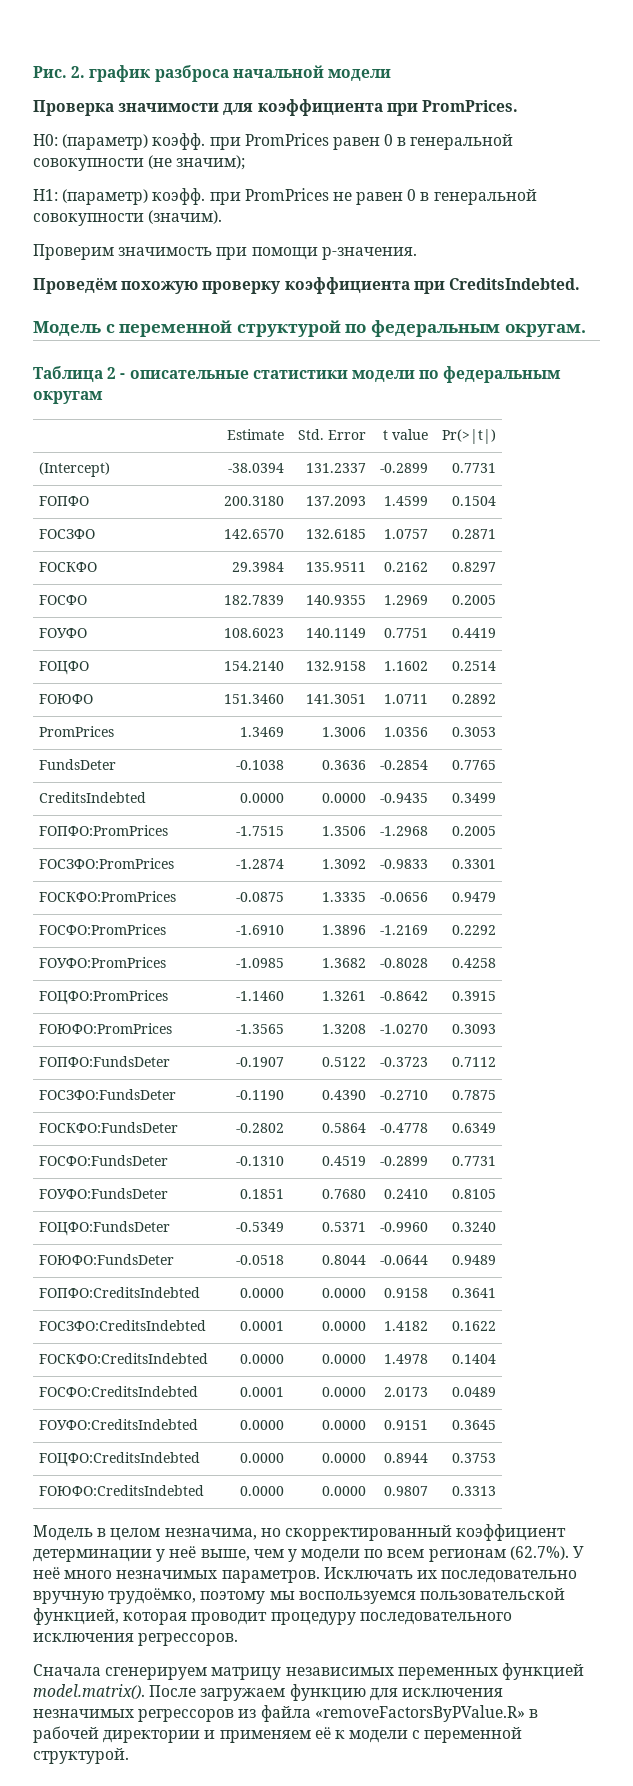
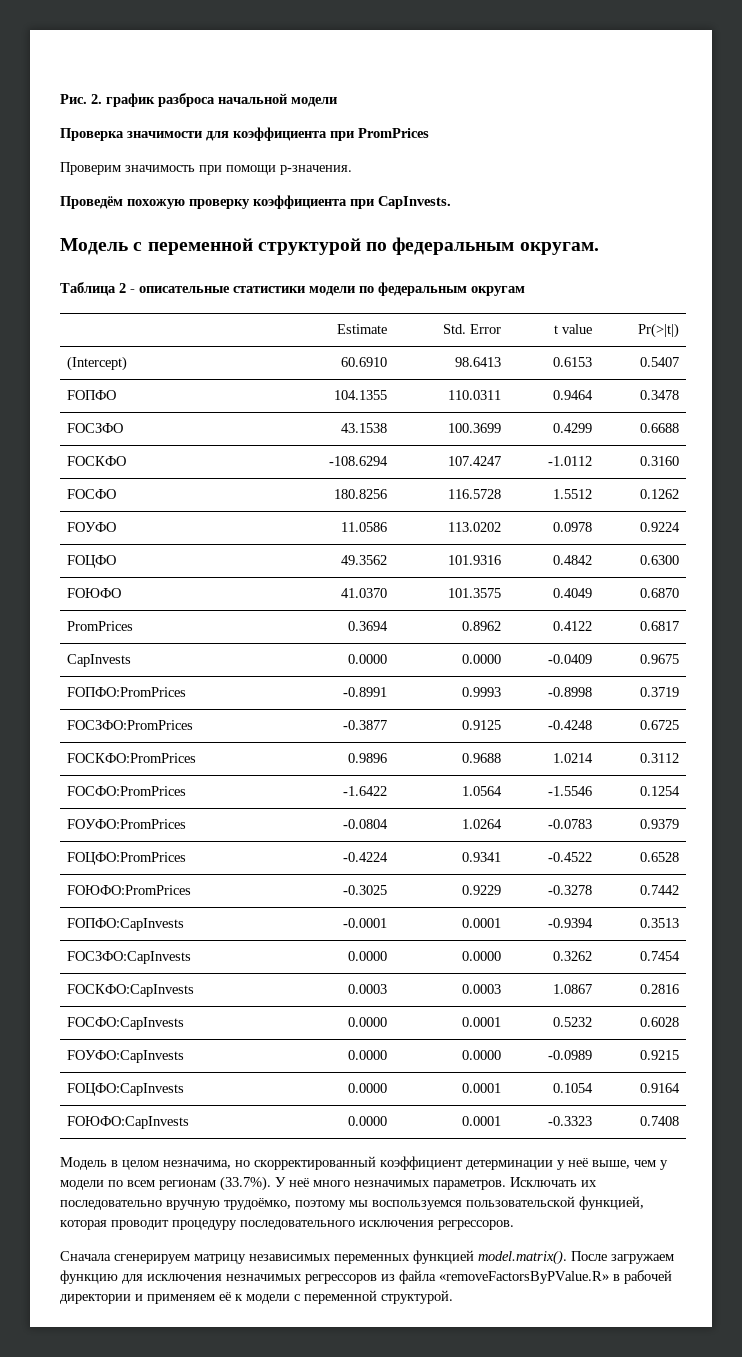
- Проверка значимости для коэффициента при PromPrices.
- H0: (параметр) коэфф. при PromPrices равен 0 в генеральной совокупности (не значим);
- H1: (параметр) коэфф. при PromPrices не равен 0 в генеральной совокупности (значим).
+ Проверка значимости для коэффициента при PromPrices
- Проведём похожую проверку коэффициента при CreditsIndebted.
+ Проведём похожую проверку коэффициента при CapInvests.
- (Intercept) | -38.0394 | 131.2337 | -0.2899 | 0.7731
- FOПФО | 200.3180 | 137.2093 | 1.4599 | 0.1504
- FOСЗФО | 142.6570 | 132.6185 | 1.0757 | 0.2871
- FOСКФО | 29.3984 | 135.9511 | 0.2162 | 0.8297
- FOСФО | 182.7839 | 140.9355 | 1.2969 | 0.2005
- FOУФО | 108.6023 | 140.1149 | 0.7751 | 0.4419
- FOЦФО | 154.2140 | 132.9158 | 1.1602 | 0.2514
- FOЮФО | 151.3460 | 141.3051 | 1.0711 | 0.2892
- PromPrices | 1.3469 | 1.3006 | 1.0356 | 0.3053
- FundsDeter | -0.1038 | 0.3636 | -0.2854 | 0.7765
- CreditsIndebted | 0.0000 | 0.0000 | -0.9435 | 0.3499
+ (Intercept) | 60.6910 | 98.6413 | 0.6153 | 0.5407
+ FOПФО | 104.1355 | 110.0311 | 0.9464 | 0.3478
+ FOСЗФО | 43.1538 | 100.3699 | 0.4299 | 0.6688
+ FOСКФО | -108.6294 | 107.4247 | -1.0112 | 0.3160
+ FOСФО | 180.8256 | 116.5728 | 1.5512 | 0.1262
+ FOУФО | 11.0586 | 113.0202 | 0.0978 | 0.9224
+ FOЦФО | 49.3562 | 101.9316 | 0.4842 | 0.6300
+ FOЮФО | 41.0370 | 101.3575 | 0.4049 | 0.6870
+ PromPrices | 0.3694 | 0.8962 | 0.4122 | 0.6817
+ CapInvests | 0.0000 | 0.0000 | -0.0409 | 0.9675
- FOПФО:PromPrices | -1.7515 | 1.3506 | -1.2968 | 0.2005
- FOСЗФО:PromPrices | -1.2874 | 1.3092 | -0.9833 | 0.3301
- FOСКФО:PromPrices | -0.0875 | 1.3335 | -0.0656 | 0.9479
- FOСФО:PromPrices | -1.6910 | 1.3896 | -1.2169 | 0.2292
- FOУФО:PromPrices | -1.0985 | 1.3682 | -0.8028 | 0.4258
- FOЦФО:PromPrices | -1.1460 | 1.3261 | -0.8642 | 0.3915
- FOЮФО:PromPrices | -1.3565 | 1.3208 | -1.0270 | 0.3093
- FOПФО:FundsDeter | -0.1907 | 0.5122 | -0.3723 | 0.7112
- FOСЗФО:FundsDeter | -0.1190 | 0.4390 | -0.2710 | 0.7875
- FOСКФО:FundsDeter | -0.2802 | 0.5864 | -0.4778 | 0.6349
- FOСФО:FundsDeter | -0.1310 | 0.4519 | -0.2899 | 0.7731
- FOУФО:FundsDeter | 0.1851 | 0.7680 | 0.2410 | 0.8105
- FOЦФО:FundsDeter | -0.5349 | 0.5371 | -0.9960 | 0.3240
- FOЮФО:FundsDeter | -0.0518 | 0.8044 | -0.0644 | 0.9489
- FOПФО:CreditsIndebted | 0.0000 | 0.0000 | 0.9158 | 0.3641
- FOСЗФО:CreditsIndebted | 0.0001 | 0.0000 | 1.4182 | 0.1622
- FOСКФО:CreditsIndebted | 0.0000 | 0.0000 | 1.4978 | 0.1404
- FOСФО:CreditsIndebted | 0.0001 | 0.0000 | 2.0173 | 0.0489
- FOУФО:CreditsIndebted | 0.0000 | 0.0000 | 0.9151 | 0.3645
- FOЦФО:CreditsIndebted | 0.0000 | 0.0000 | 0.8944 | 0.3753
- FOЮФО:CreditsIndebted | 0.0000 | 0.0000 | 0.9807 | 0.3313
+ FOПФО:PromPrices | -0.8991 | 0.9993 | -0.8998 | 0.3719
+ FOСЗФО:PromPrices | -0.3877 | 0.9125 | -0.4248 | 0.6725
+ FOСКФО:PromPrices | 0.9896 | 0.9688 | 1.0214 | 0.3112
+ FOСФО:PromPrices | -1.6422 | 1.0564 | -1.5546 | 0.1254
+ FOУФО:PromPrices | -0.0804 | 1.0264 | -0.0783 | 0.9379
+ FOЦФО:PromPrices | -0.4224 | 0.9341 | -0.4522 | 0.6528
+ FOЮФО:PromPrices | -0.3025 | 0.9229 | -0.3278 | 0.7442
+ FOПФО:CapInvests | -0.0001 | 0.0001 | -0.9394 | 0.3513
+ FOСЗФО:CapInvests | 0.0000 | 0.0000 | 0.3262 | 0.7454
+ FOСКФО:CapInvests | 0.0003 | 0.0003 | 1.0867 | 0.2816
+ FOСФО:CapInvests | 0.0000 | 0.0001 | 0.5232 | 0.6028
+ FOУФО:CapInvests | 0.0000 | 0.0000 | -0.0989 | 0.9215
+ FOЦФО:CapInvests | 0.0000 | 0.0001 | 0.1054 | 0.9164
+ FOЮФО:CapInvests | 0.0000 | 0.0001 | -0.3323 | 0.7408
- Модель в целом незначима, но скорректированный коэффициент детерминации у неё выше, чем у модели по всем регионам (62.7%). У неё много незначимых параметров.
+ Модель в целом незначима, но скорректированный коэффициент детерминации у неё выше, чем у модели по всем регионам (33.7%). У неё много незначимых параметров.

